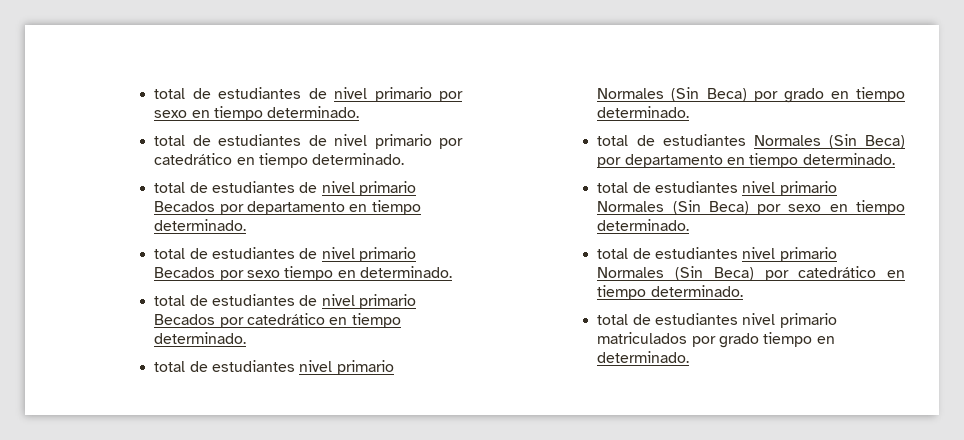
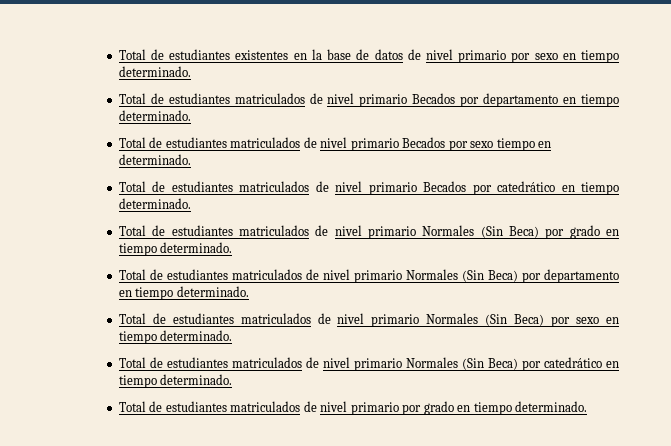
- total de estudiantes de nivel primario por sexo en tiempo determinado.
+ Total de estudiantes existentes en la base de datos de nivel primario por sexo en tiempo determinado.
- total de estudiantes de nivel primario por catedrático en tiempo determinado.
- total de estudiantes de nivel primario Becados por departamento en tiempo determinado.
+ Total de estudiantes matriculados de nivel primario Becados por departamento en tiempo determinado.
- total de estudiantes de nivel primario Becados por sexo tiempo en determinado.
+ Total de estudiantes matriculados de nivel primario Becados por sexo tiempo en determinado.
- total de estudiantes de nivel primario Becados por catedrático en tiempo determinado.
+ Total de estudiantes matriculados de nivel primario Becados por catedrático en tiempo determinado.
- total de estudiantes nivel primario Normales (Sin Beca) por grado en tiempo determinado.
+ Total de estudiantes matriculados de nivel primario Normales (Sin Beca) por grado en tiempo determinado.
- total de estudiantes Normales (Sin Beca) por departamento en tiempo determinado.
+ Total de estudiantes matriculados de nivel primario Normales (Sin Beca) por departamento en tiempo determinado.
- total de estudiantes nivel primario Normales (Sin Beca) por sexo en tiempo determinado.
+ Total de estudiantes matriculados de nivel primario Normales (Sin Beca) por sexo en tiempo determinado.
- total de estudiantes nivel primario Normales (Sin Beca) por catedrático en tiempo determinado.
+ Total de estudiantes matriculados de nivel primario Normales (Sin Beca) por catedrático en tiempo determinado.
- total de estudiantes nivel primario matriculados por grado tiempo en determinado.
+ Total de estudiantes matriculados de nivel primario por grado en tiempo determinado.

